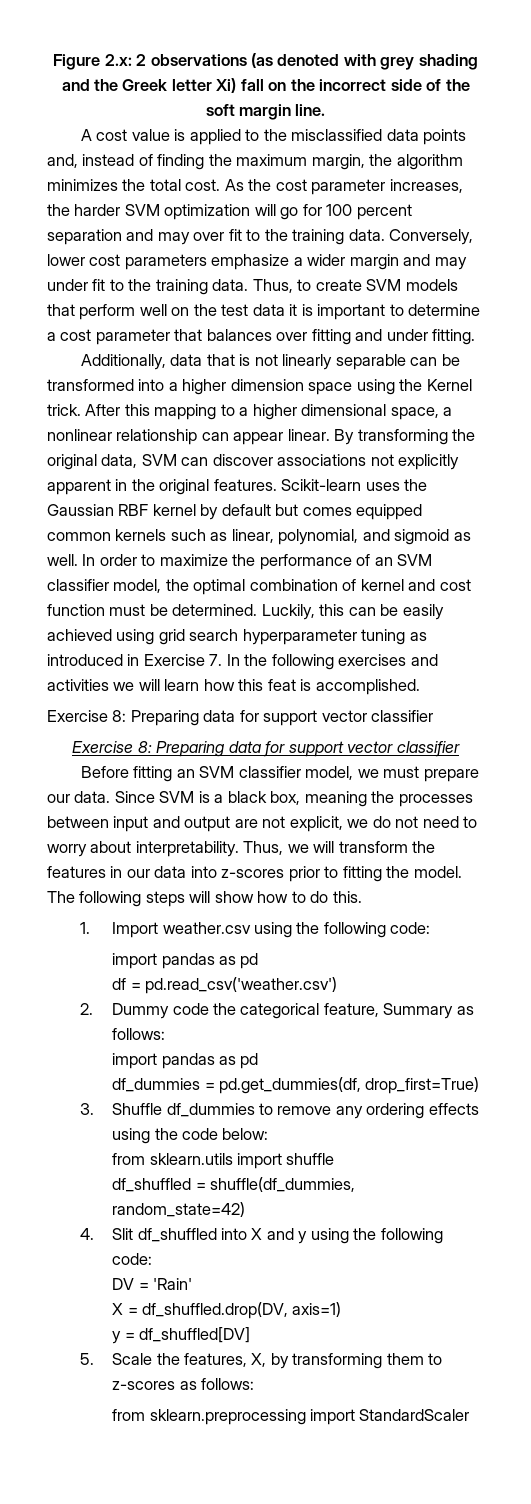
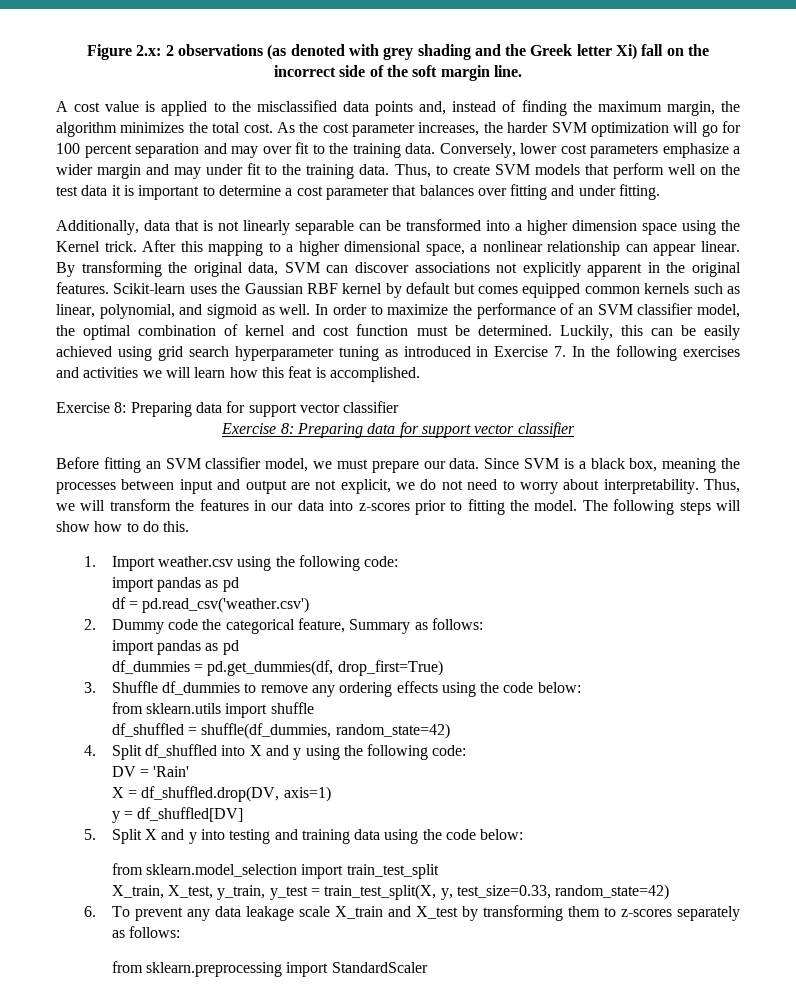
- 4. Slit df_shuffled into X and y using the following code:
+ 4. Split df_shuffled into X and y using the following code:
- 5. Scale the features, X, by transforming them to z-scores as follows:
+ 5. Split X and y into testing and training data using the code below:
+ from sklearn.model_selection import train_test_split
+ X_train, X_test, y_train, y_test = train_test_split(X, y, test_size=0.33, random_state=42)
+ 6. To prevent any data leakage scale X_train and X_test by transforming them to z-scores separately as follows:

